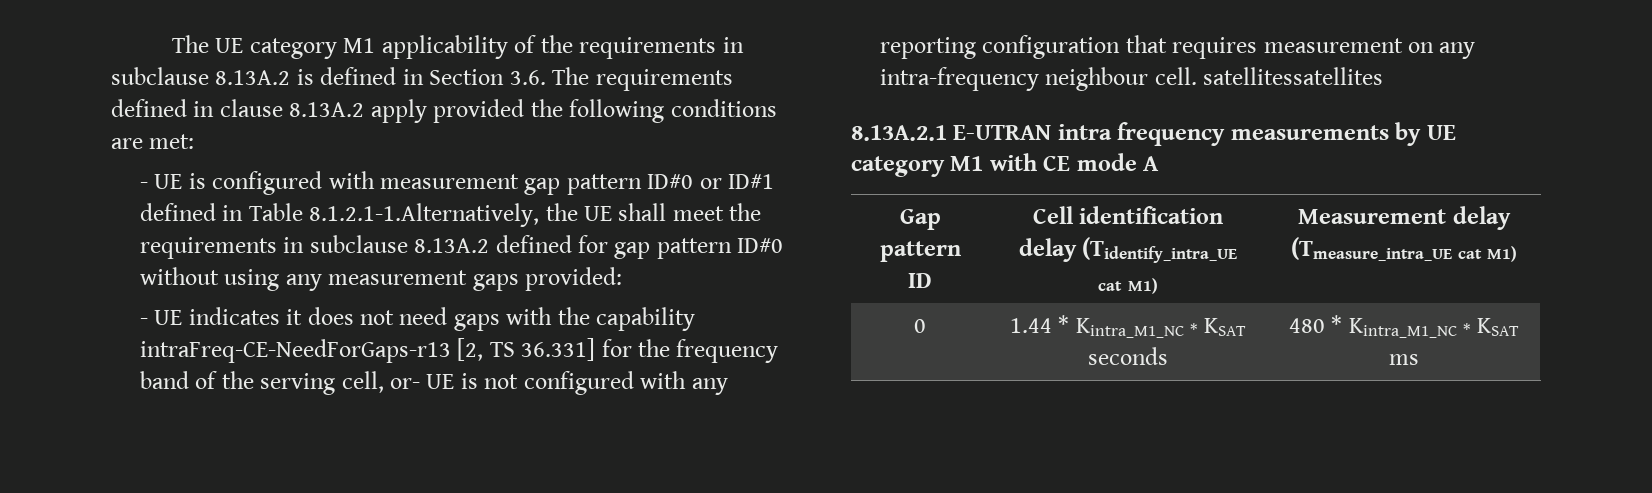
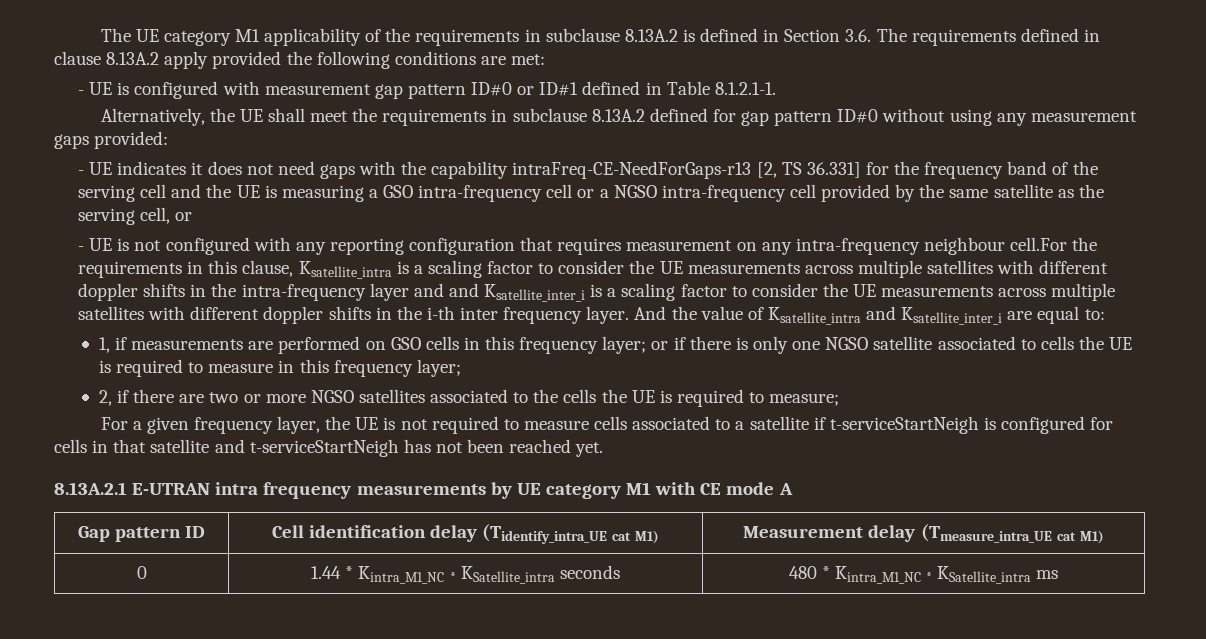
- - UE is configured with measurement gap pattern ID#0 or ID#1 defined in Table 8.1.2.1-1.Alternatively, the UE shall meet the requirements in subclause 8.13A.2 defined for gap pattern ID#0 without using any measurement gaps provided:
+ - UE is configured with measurement gap pattern ID#0 or ID#1 defined in Table 8.1.2.1-1.
+ Alternatively, the UE shall meet the requirements in subclause 8.13A.2 defined for gap pattern ID#0 without using any measurement gaps provided:
- - UE indicates it does not need gaps with the capability intraFreq-CE-NeedForGaps-r13 [2, TS 36.331] for the frequency band of the serving cell, or- UE is not configured with any reporting configuration that requires measurement on any intra-frequency neighbour cell. satellitessatellites
+ - UE indicates it does not need gaps with the capability intraFreq-CE-NeedForGaps-r13 [2, TS 36.331] for the frequency band of the serving cell and the UE is measuring a GSO intra-frequency cell or a NGSO intra-frequency cell provided by the same satellite as the serving cell, or
+ - UE is not configured with any reporting configuration that requires measurement on any intra-frequency neighbour cell.For the requirements in this clause, Ksatellite_intra is a scaling factor to consider the UE measurements across multiple satellites with different doppler shifts in the intra-frequency layer and and Ksatellite_inter_i is a scaling factor to consider the UE measurements across multiple satellites with different doppler shifts in the i-th inter frequency layer. And the value of Ksatellite_intra and Ksatellite_inter_i are equal to:
+ 1, if measurements are performed on GSO cells in this frequency layer; or if there is only one NGSO satellite associated to cells the UE is required to measure in this frequency layer;
+ 2, if there are two or more NGSO satellites associated to the cells the UE is required to measure;
+ For a given frequency layer, the UE is not required to measure cells associated to a satellite if t-serviceStartNeigh is configured for cells in that satellite and t-serviceStartNeigh has not been reached yet.
- 0 | 1.44 * Kintra_M1_NC * KSAT seconds | 480 * Kintra_M1_NC * KSAT ms
+ 0 | 1.44 * Kintra_M1_NC * KSatellite_intra seconds | 480 * Kintra_M1_NC * KSatellite_intra ms

